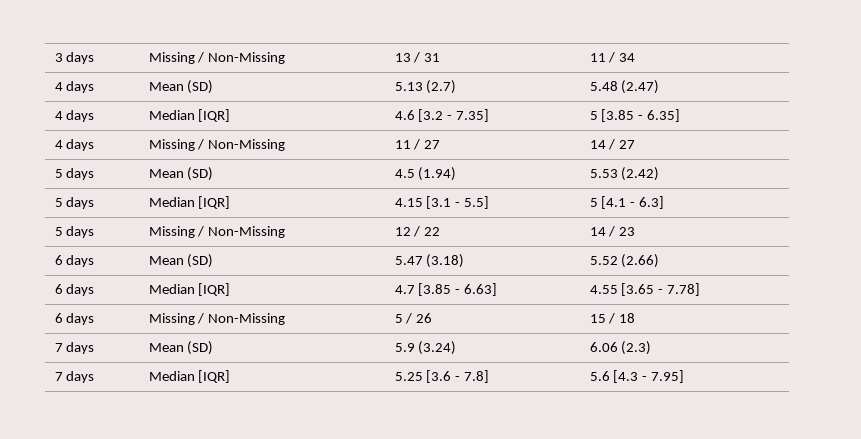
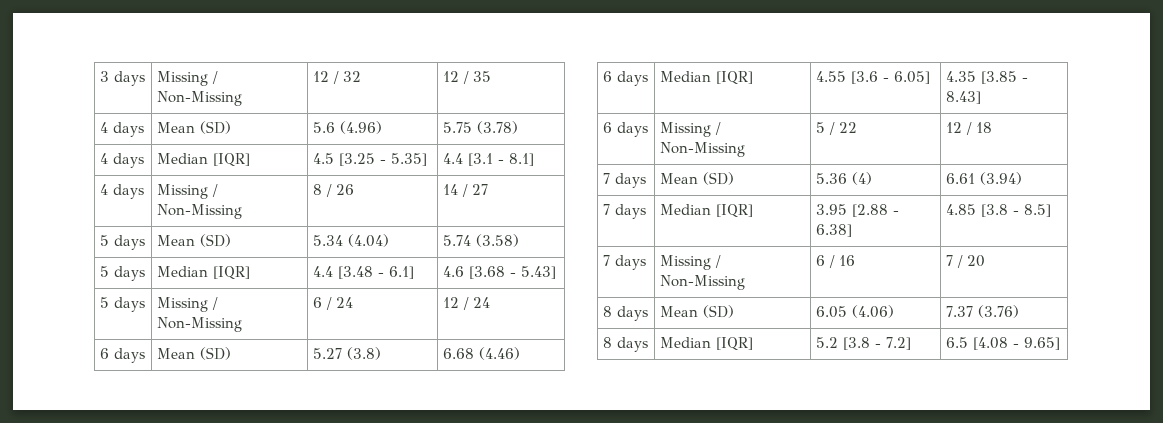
- 3 days | Missing / Non-Missing | 13 / 31 | 11 / 34
+ 3 days | Missing / Non-Missing | 12 / 32 | 12 / 35
- 4 days | Mean (SD) | 5.13 (2.7) | 5.48 (2.47)
+ 4 days | Mean (SD) | 5.6 (4.96) | 5.75 (3.78)
- 4 days | Median [IQR] | 4.6 [3.2 - 7.35] | 5 [3.85 - 6.35]
+ 4 days | Median [IQR] | 4.5 [3.25 - 5.35] | 4.4 [3.1 - 8.1]
- 4 days | Missing / Non-Missing | 11 / 27 | 14 / 27
+ 4 days | Missing / Non-Missing | 8 / 26 | 14 / 27
- 5 days | Mean (SD) | 4.5 (1.94) | 5.53 (2.42)
+ 5 days | Mean (SD) | 5.34 (4.04) | 5.74 (3.58)
- 5 days | Median [IQR] | 4.15 [3.1 - 5.5] | 5 [4.1 - 6.3]
+ 5 days | Median [IQR] | 4.4 [3.48 - 6.1] | 4.6 [3.68 - 5.43]
- 5 days | Missing / Non-Missing | 12 / 22 | 14 / 23
+ 5 days | Missing / Non-Missing | 6 / 24 | 12 / 24
- 6 days | Mean (SD) | 5.47 (3.18) | 5.52 (2.66)
+ 6 days | Mean (SD) | 5.27 (3.8) | 6.68 (4.46)
- 6 days | Median [IQR] | 4.7 [3.85 - 6.63] | 4.55 [3.65 - 7.78]
+ 6 days | Median [IQR] | 4.55 [3.6 - 6.05] | 4.35 [3.85 - 8.43]
- 6 days | Missing / Non-Missing | 5 / 26 | 15 / 18
+ 6 days | Missing / Non-Missing | 5 / 22 | 12 / 18
- 7 days | Mean (SD) | 5.9 (3.24) | 6.06 (2.3)
+ 7 days | Mean (SD) | 5.36 (4) | 6.61 (3.94)
- 7 days | Median [IQR] | 5.25 [3.6 - 7.8] | 5.6 [4.3 - 7.95]
+ 7 days | Median [IQR] | 3.95 [2.88 - 6.38] | 4.85 [3.8 - 8.5]
+ 7 days | Missing / Non-Missing | 6 / 16 | 7 / 20
+ 8 days | Mean (SD) | 6.05 (4.06) | 7.37 (3.76)
+ 8 days | Median [IQR] | 5.2 [3.8 - 7.2] | 6.5 [4.08 - 9.65]

